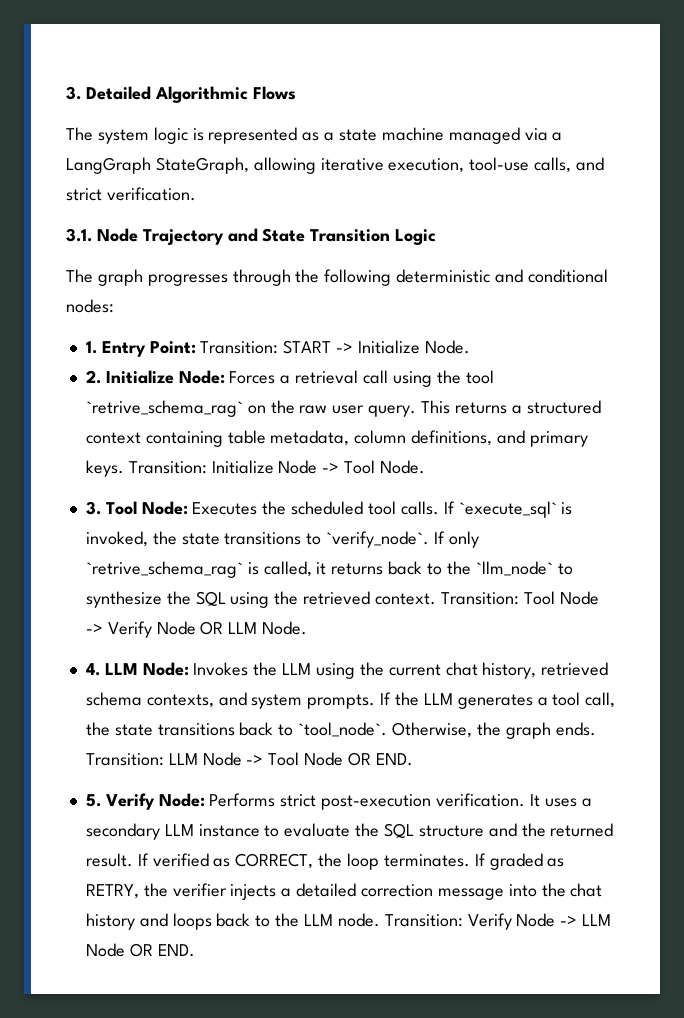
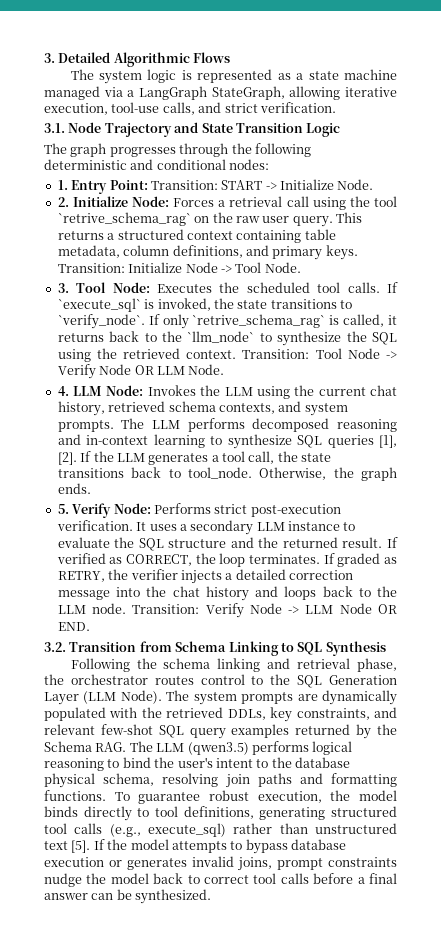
+ The LLM performs decomposed reasoning and in-context learning to synthesize SQL queries [1], [2].
- If the LLM generates a tool call, the state transitions back to `tool_node`.
+ If the LLM generates a tool call, the state transitions back to tool_node.
- Transition: LLM Node -> Tool Node OR END.
+ 3.2. Transition from Schema Linking to SQL Synthesis
+ Following the schema linking and retrieval phase, the orchestrator routes control to the SQL Generation Layer (LLM Node). The system prompts are dynamically populated with the retrieved DDLs, key constraints, and relevant few-shot SQL query examples returned by the Schema RAG. The LLM (qwen3.5) performs logical reasoning to bind the user's intent to the database physical schema, resolving join paths and formatting functions. To guarantee robust execution, the model binds directly to tool definitions, generating structured tool calls (e.g., execute_sql) rather than unstructured text [5]. If the model attempts to bypass database execution or generates invalid joins, prompt constraints nudge the model back to correct tool calls before a final answer can be synthesized.

